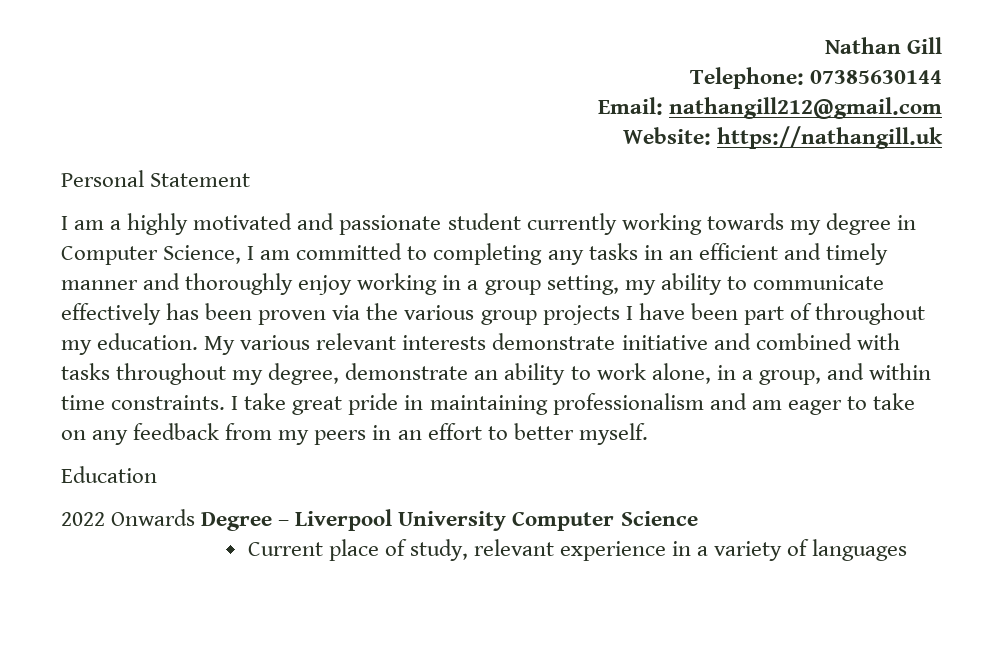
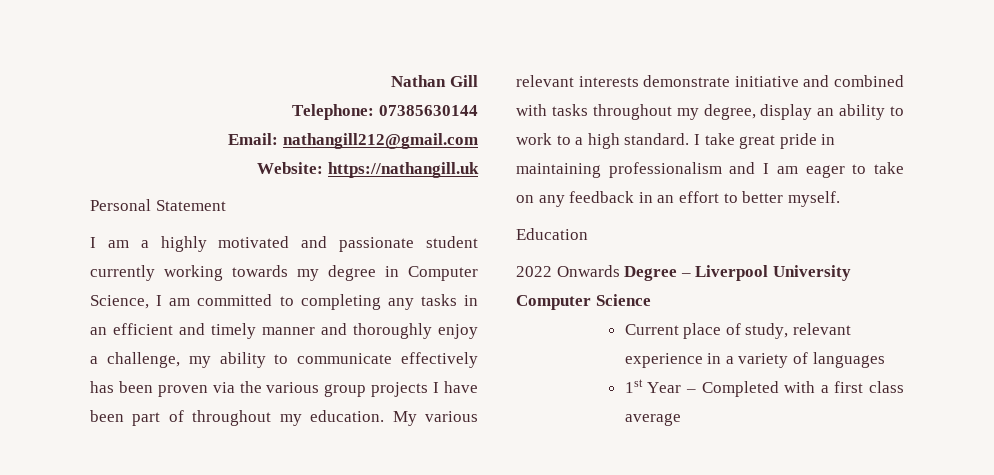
- I am a highly motivated and passionate student currently working towards my degree in Computer Science, I am committed to completing any tasks in an efficient and timely manner and thoroughly enjoy working in a group setting, my ability to communicate effectively has been proven via the various group projects I have been part of throughout my education.
+ I am a highly motivated and passionate student currently working towards my degree in Computer Science, I am committed to completing any tasks in an efficient and timely manner and thoroughly enjoy a challenge, my ability to communicate effectively has been proven via the various group projects I have been part of throughout my education.
- My various relevant interests demonstrate initiative and combined with tasks throughout my degree, demonstrate an ability to work alone, in a group, and within time constraints.
+ My various relevant interests demonstrate initiative and combined with tasks throughout my degree, display an ability to work to a high standard.
- I take great pride in maintaining professionalism and am eager to take on any feedback from my peers in an effort to better myself.
+ I take great pride in maintaining professionalism and I am eager to take on any feedback in an effort to better myself.
+ 1st Year – Completed with a first class average

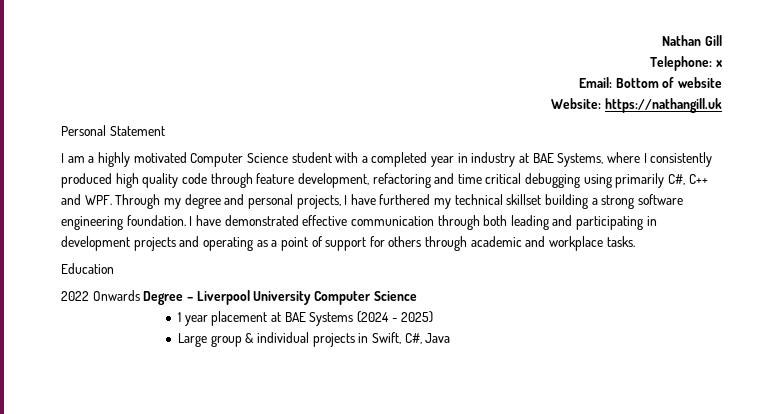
- Telephone: 07385630144
+ Telephone: x
- Email: nathangill212@gmail.com
+ Email: Bottom of website
- I am a highly motivated and passionate student currently working towards my degree in Computer Science, I am committed to completing any tasks in an efficient and timely manner and thoroughly enjoy a challenge, my ability to communicate effectively has been proven via the various group projects I have been part of throughout my education. My various relevant interests demonstrate initiative and combined with tasks throughout my degree, display an ability to work to a high standard. I take great pride in maintaining professionalism and I am eager to take on any feedback in an effort to better myself.
+ I am a highly motivated Computer Science student with a completed year in industry at BAE Systems, where I consistently produced high quality code through feature development, refactoring and time critical debugging using primarily C#, C++ and WPF. Through my degree and personal projects, I have furthered my technical skillset building a strong software engineering foundation. I have demonstrated effective communication through both leading and participating in development projects and operating as a point of support for others through academic and workplace tasks.
- Current place of study, relevant experience in a variety of languages
- 1st Year – Completed with a first class average
+ 1 year placement at BAE Systems (2024 - 2025)
+ Large group & individual projects in Swift, C#, Java

